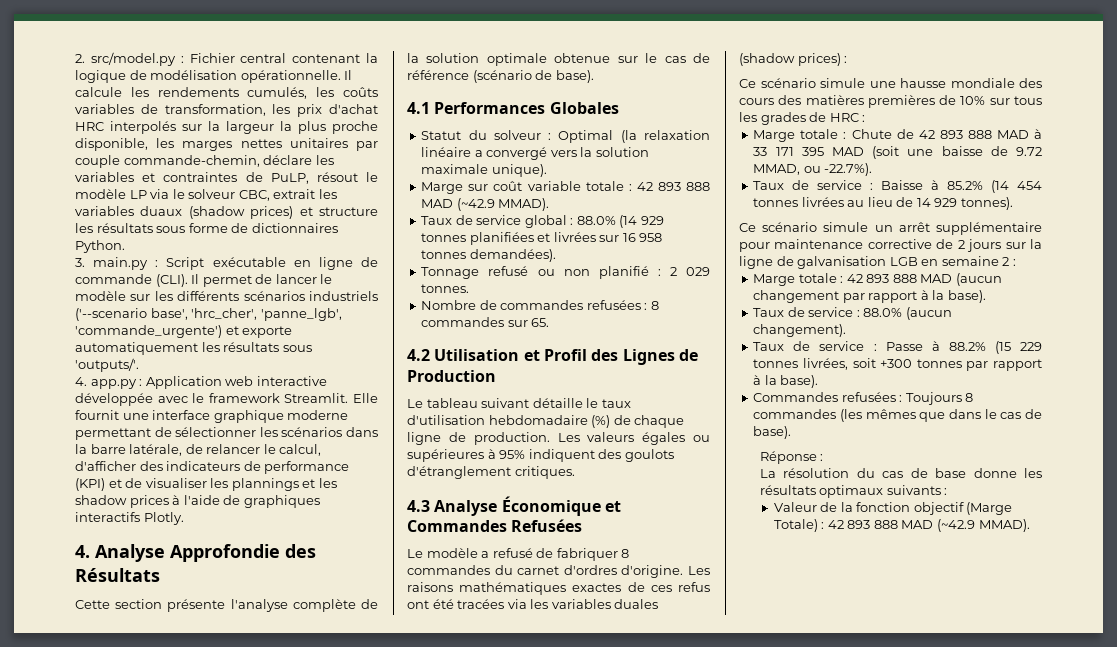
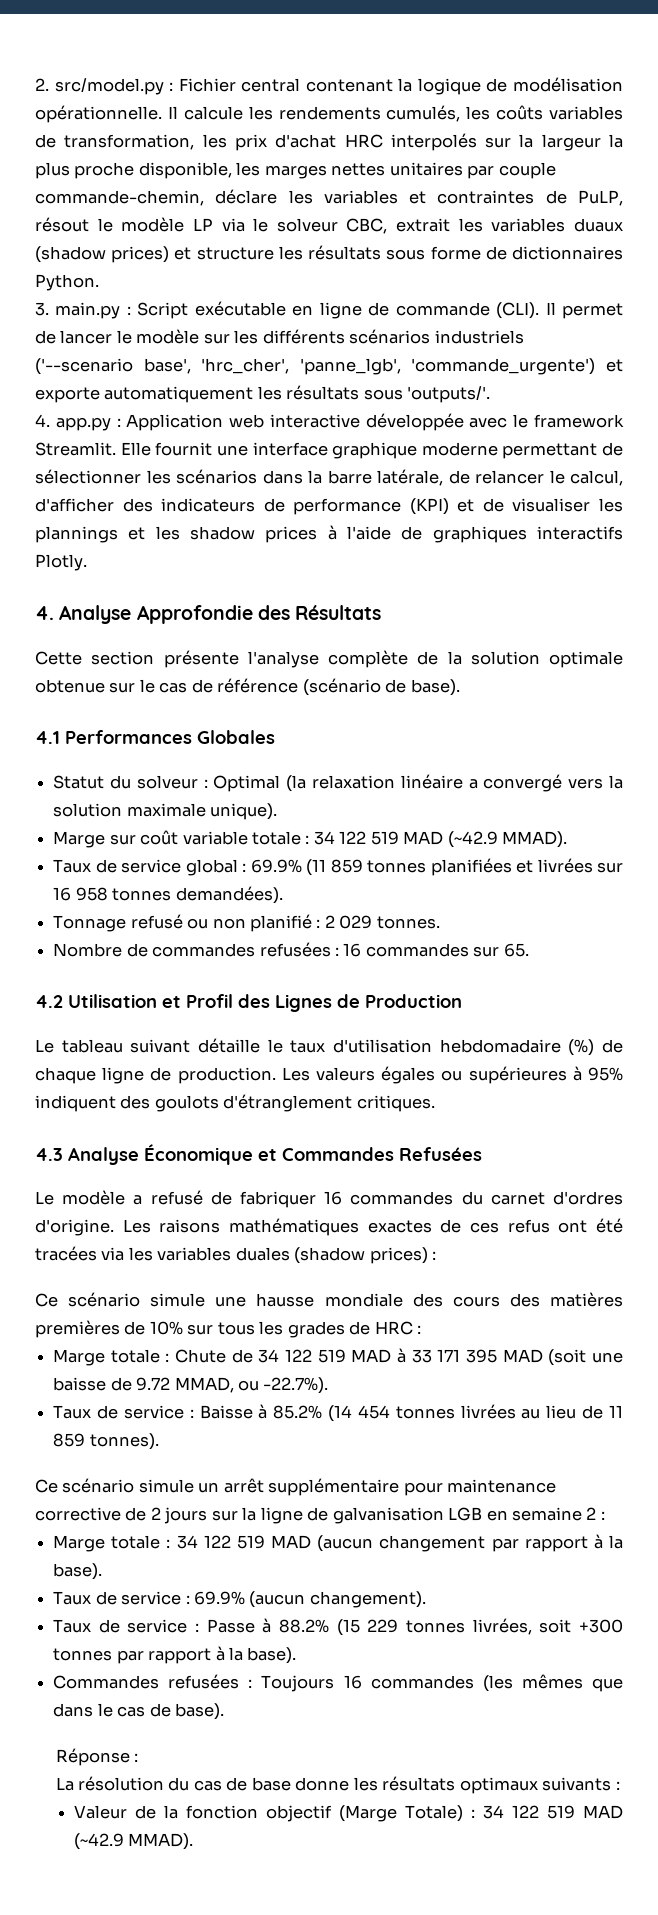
- Marge sur coût variable totale : 42 893 888 MAD (~42.9 MMAD).
+ Marge sur coût variable totale : 34 122 519 MAD (~42.9 MMAD).
- Taux de service global : 88.0% (14 929 tonnes planifiées et livrées sur 16 958 tonnes demandées).
+ Taux de service global : 69.9% (11 859 tonnes planifiées et livrées sur 16 958 tonnes demandées).
- Nombre de commandes refusées : 8 commandes sur 65.
+ Nombre de commandes refusées : 16 commandes sur 65.
- Le modèle a refusé de fabriquer 8 commandes du carnet d'ordres d'origine.
+ Le modèle a refusé de fabriquer 16 commandes du carnet d'ordres d'origine.
- Marge totale : Chute de 42 893 888 MAD à 33 171 395 MAD (soit une baisse de 9.72 MMAD, ou -22.7%).
+ Marge totale : Chute de 34 122 519 MAD à 33 171 395 MAD (soit une baisse de 9.72 MMAD, ou -22.7%).
- Taux de service : Baisse à 85.2% (14 454 tonnes livrées au lieu de 14 929 tonnes).
+ Taux de service : Baisse à 85.2% (14 454 tonnes livrées au lieu de 11 859 tonnes).
- Marge totale : 42 893 888 MAD (aucun changement par rapport à la base).
+ Marge totale : 34 122 519 MAD (aucun changement par rapport à la base).
- Taux de service : 88.0% (aucun changement).
+ Taux de service : 69.9% (aucun changement).
- Commandes refusées : Toujours 8 commandes (les mêmes que dans le cas de base).
+ Commandes refusées : Toujours 16 commandes (les mêmes que dans le cas de base).
- Valeur de la fonction objectif (Marge Totale) : 42 893 888 MAD (~42.9 MMAD).
+ Valeur de la fonction objectif (Marge Totale) : 34 122 519 MAD (~42.9 MMAD).

